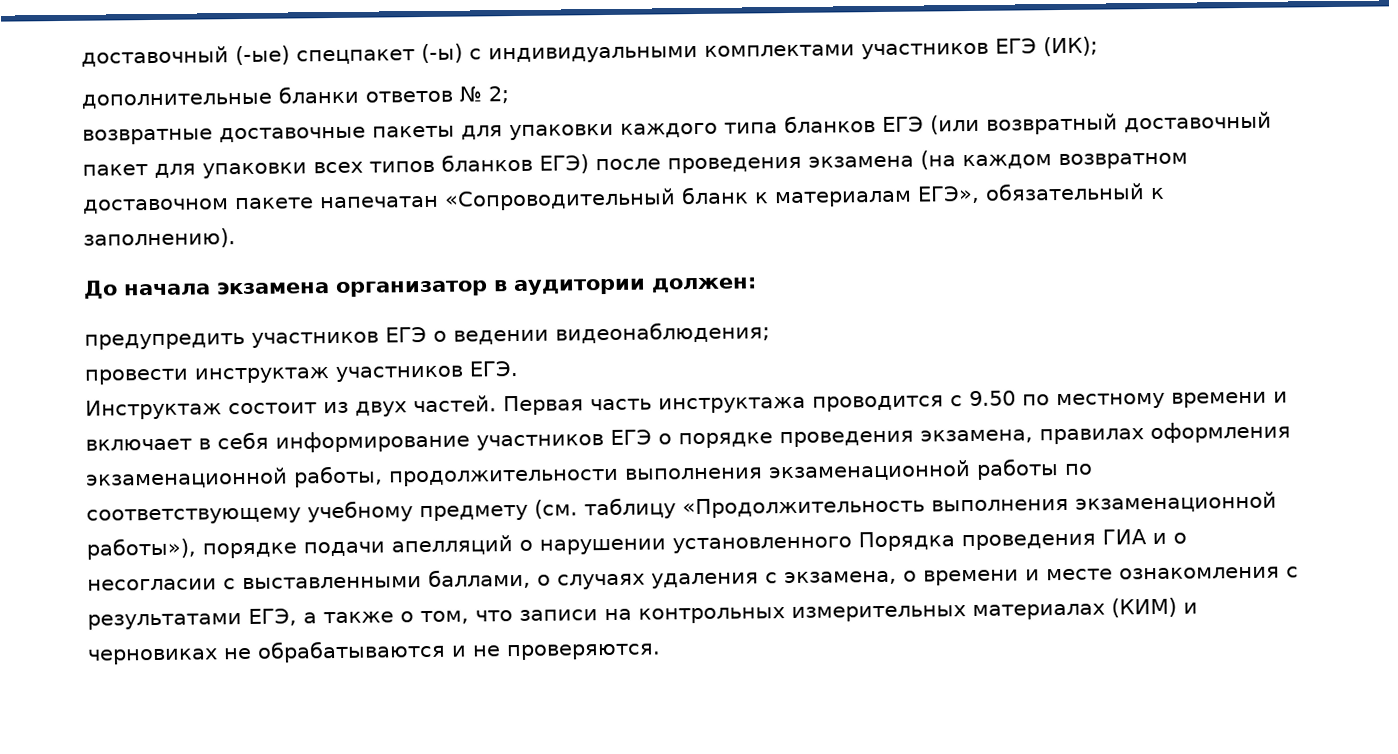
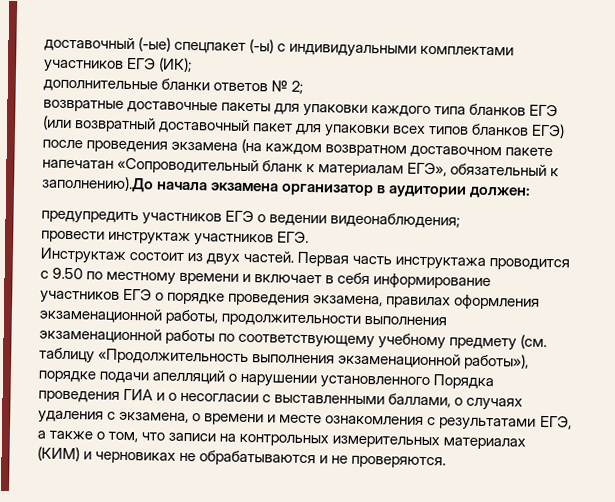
- возвратные доставочные пакеты для упаковки каждого типа бланков ЕГЭ (или возвратный доставочный пакет для упаковки всех типов бланков ЕГЭ) после проведения экзамена (на каждом возвратном доставочном пакете напечатан «Сопроводительный бланк к материалам ЕГЭ», обязательный к заполнению).
- До начала экзамена организатор в аудитории должен:
+ возвратные доставочные пакеты для упаковки каждого типа бланков ЕГЭ (или возвратный доставочный пакет для упаковки всех типов бланков ЕГЭ) после проведения экзамена (на каждом возвратном доставочном пакете напечатан «Сопроводительный бланк к материалам ЕГЭ», обязательный к заполнению).До начала экзамена организатор в аудитории должен:

